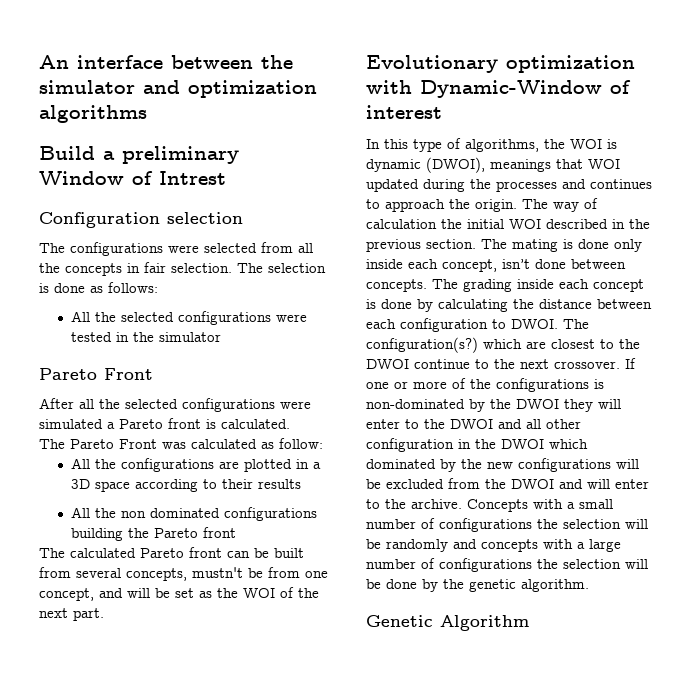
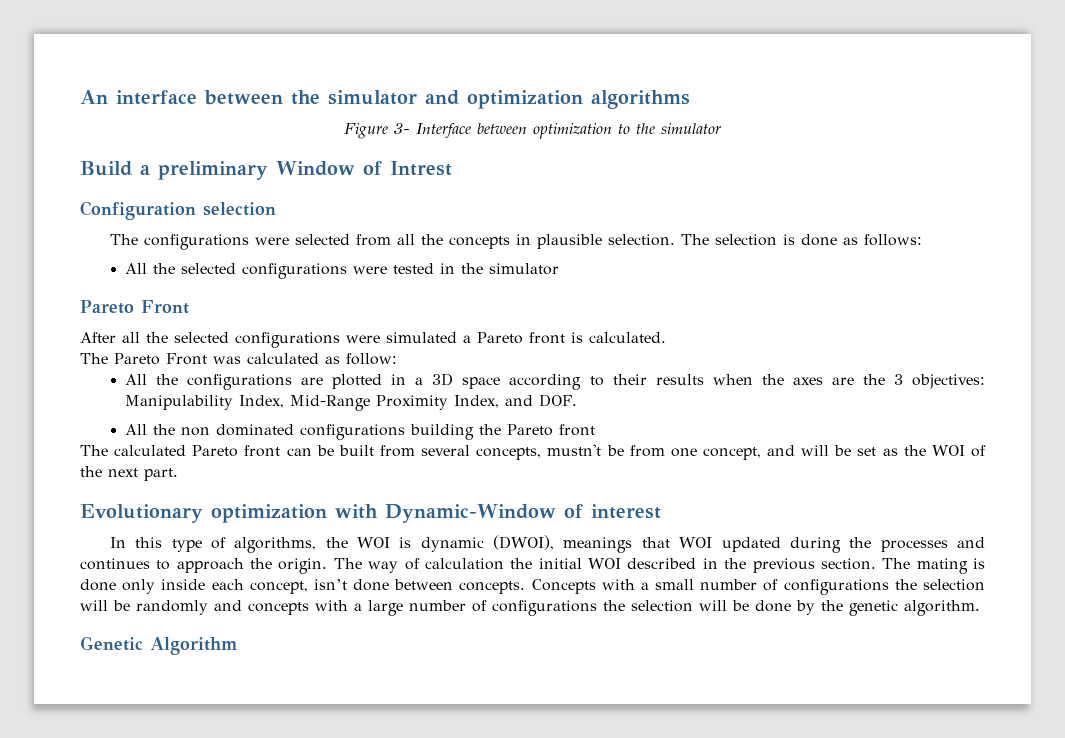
+ Figure 3- Interface between optimization to the simulator
- The configurations were selected from all the concepts in fair selection.
+ The configurations were selected from all the concepts in plausible selection.
- All the configurations are plotted in a 3D space according to their results
+ All the configurations are plotted in a 3D space according to their results when the axes are the 3 objectives: Manipulability Index, Mid-Range Proximity Index, and DOF.
- The grading inside each concept is done by calculating the distance between each configuration to DWOI. The configuration(s?) which are closest to the DWOI continue to the next crossover. If one or more of the configurations is non-dominated by the DWOI they will enter to the DWOI and all other configuration in the DWOI which dominated by the new configurations will be excluded from the DWOI and will enter to the archive.

